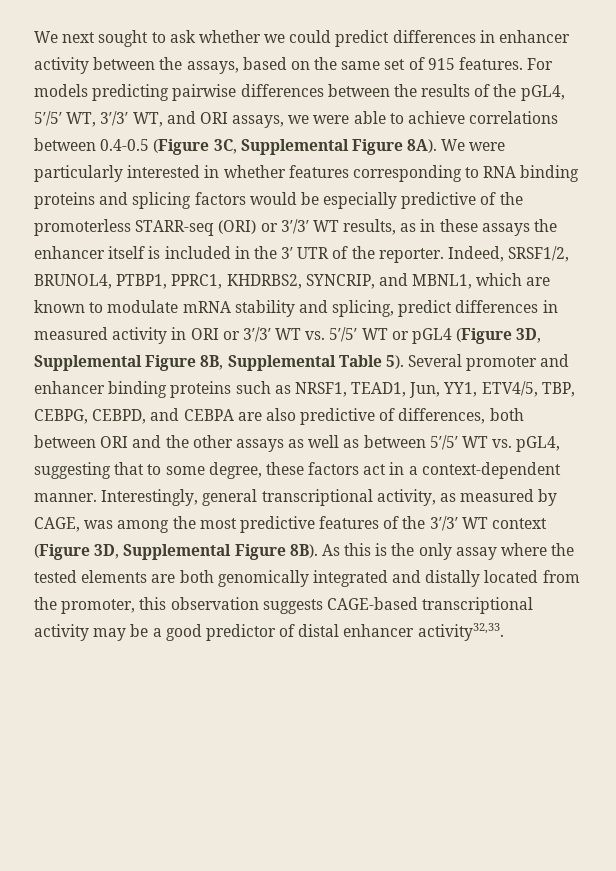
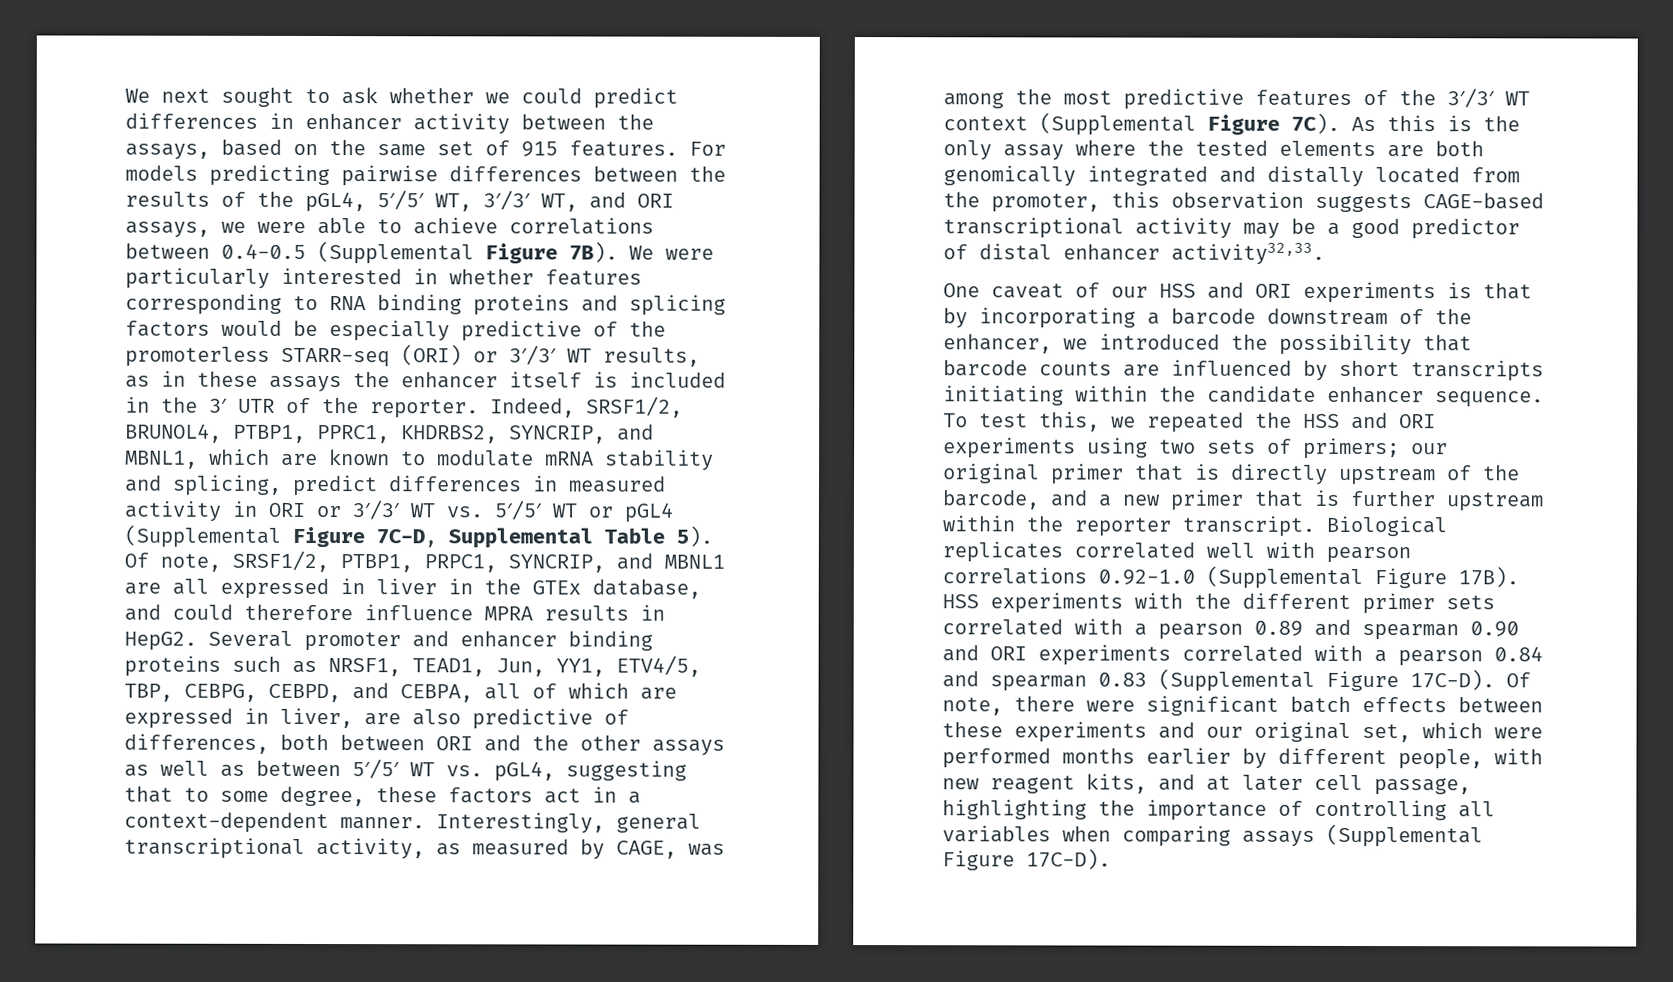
- For models predicting pairwise differences between the results of the pGL4, 5′/5′ WT, 3′/3′ WT, and ORI assays, we were able to achieve correlations between 0.4-0.5 (Figure 3C, Supplemental Figure 8A).
+ For models predicting pairwise differences between the results of the pGL4, 5′/5′ WT, 3′/3′ WT, and ORI assays, we were able to achieve correlations between 0.4-0.5 (Supplemental Figure 7B).
- Indeed, SRSF1/2, BRUNOL4, PTBP1, PPRC1, KHDRBS2, SYNCRIP, and MBNL1, which are known to modulate mRNA stability and splicing, predict differences in measured activity in ORI or 3′/3′ WT vs. 5′/5′ WT or pGL4 (Figure 3D, Supplemental Figure 8B, Supplemental Table 5).
+ Indeed, SRSF1/2, BRUNOL4, PTBP1, PPRC1, KHDRBS2, SYNCRIP, and MBNL1, which are known to modulate mRNA stability and splicing, predict differences in measured activity in ORI or 3′/3′ WT vs. 5′/5′ WT or pGL4 (Supplemental Figure 7C-D, Supplemental Table 5). Of note, SRSF1/2, PTBP1, PRPC1, SYNCRIP, and MBNL1 are all expressed in liver in the GTEx database, and could therefore influence MPRA results in HepG2.
- Several promoter and enhancer binding proteins such as NRSF1, TEAD1, Jun, YY1, ETV4/5, TBP, CEBPG, CEBPD, and CEBPA are also predictive of differences, both between ORI and the other assays as well as between 5′/5′ WT vs. pGL4, suggesting that to some degree, these factors act in a context-dependent manner.
+ Several promoter and enhancer binding proteins such as NRSF1, TEAD1, Jun, YY1, ETV4/5, TBP, CEBPG, CEBPD, and CEBPA, all of which are expressed in liver, are also predictive of differences, both between ORI and the other assays as well as between 5′/5′ WT vs. pGL4, suggesting that to some degree, these factors act in a context-dependent manner.
- Interestingly, general transcriptional activity, as measured by CAGE, was among the most predictive features of the 3′/3′ WT context (Figure 3D, Supplemental Figure 8B).
+ Interestingly, general transcriptional activity, as measured by CAGE, was among the most predictive features of the 3′/3′ WT context (Supplemental Figure 7C).
+ One caveat of our HSS and ORI experiments is that by incorporating a barcode downstream of the enhancer, we introduced the possibility that barcode counts are influenced by short transcripts initiating within the candidate enhancer sequence. To test this, we repeated the HSS and ORI experiments using two sets of primers; our original primer that is directly upstream of the barcode, and a new primer that is further upstream within the reporter transcript. Biological replicates correlated well with pearson correlations 0.92-1.0 (Supplemental Figure 17B). HSS experiments with the different primer sets correlated with a pearson 0.89 and spearman 0.90 and ORI experiments correlated with a pearson 0.84 and spearman 0.83 (Supplemental Figure 17C-D). Of note, there were significant batch effects between these experiments and our original set, which were performed months earlier by different people, with new reagent kits, and at later cell passage, highlighting the importance of controlling all variables when comparing assays (Supplemental Figure 17C-D).

